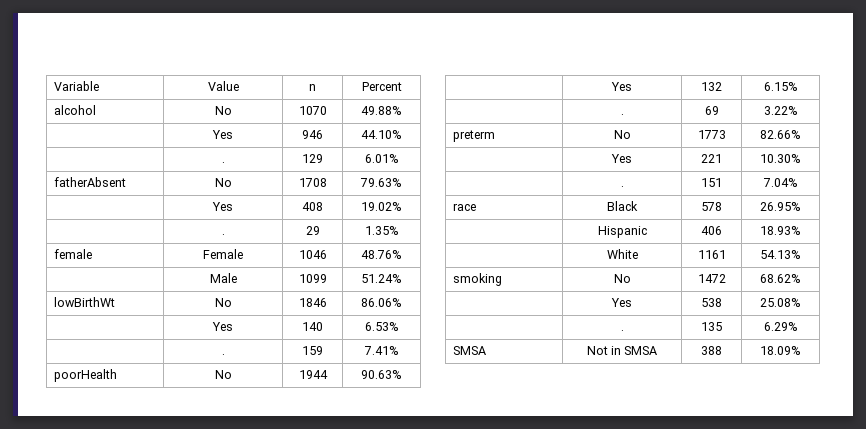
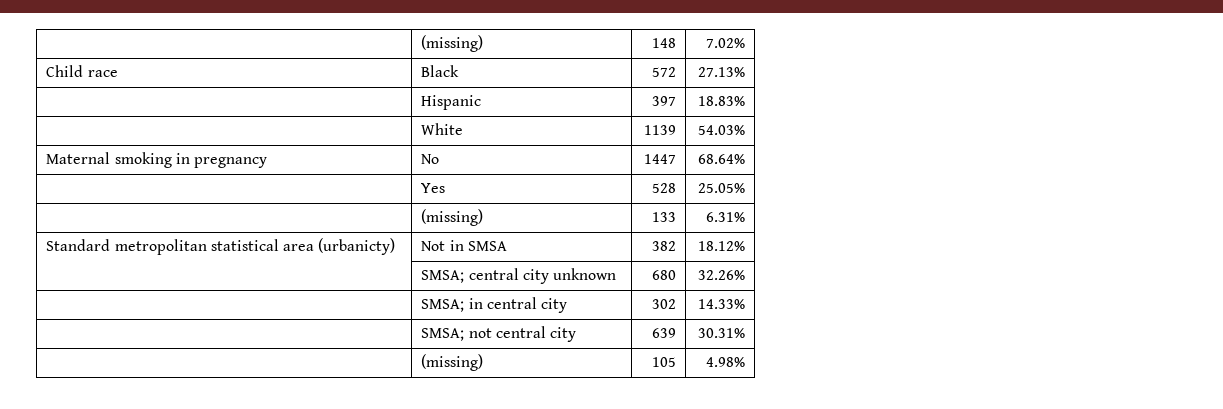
- Variable | Value | n | Percent
- alcohol | No | 1070 | 49.88%
- | Yes | 946 | 44.10%
- | . | 129 | 6.01%
- fatherAbsent | No | 1708 | 79.63%
- | Yes | 408 | 19.02%
- | . | 29 | 1.35%
- female | Female | 1046 | 48.76%
- | Male | 1099 | 51.24%
- lowBirthWt | No | 1846 | 86.06%
- | Yes | 140 | 6.53%
- | . | 159 | 7.41%
- poorHealth | No | 1944 | 90.63%
- | Yes | 132 | 6.15%
- | . | 69 | 3.22%
- preterm | No | 1773 | 82.66%
- | Yes | 221 | 10.30%
- | . | 151 | 7.04%
- race | Black | 578 | 26.95%
- | Hispanic | 406 | 18.93%
- | White | 1161 | 54.13%
- smoking | No | 1472 | 68.62%
- | Yes | 538 | 25.08%
- | . | 135 | 6.29%
- SMSA | Not in SMSA | 388 | 18.09%
+ | (missing) | 148 | 7.02%
+ Child race | Black | 572 | 27.13%
+ | Hispanic | 397 | 18.83%
+ | White | 1139 | 54.03%
+ Maternal smoking in pregnancy | No | 1447 | 68.64%
+ | Yes | 528 | 25.05%
+ | (missing) | 133 | 6.31%
+ Standard metropolitan statistical area (urbanicty) | Not in SMSA | 382 | 18.12%
+ | SMSA; central city unknown | 680 | 32.26%
+ | SMSA; in central city | 302 | 14.33%
+ | SMSA; not central city | 639 | 30.31%
+ | (missing) | 105 | 4.98%

